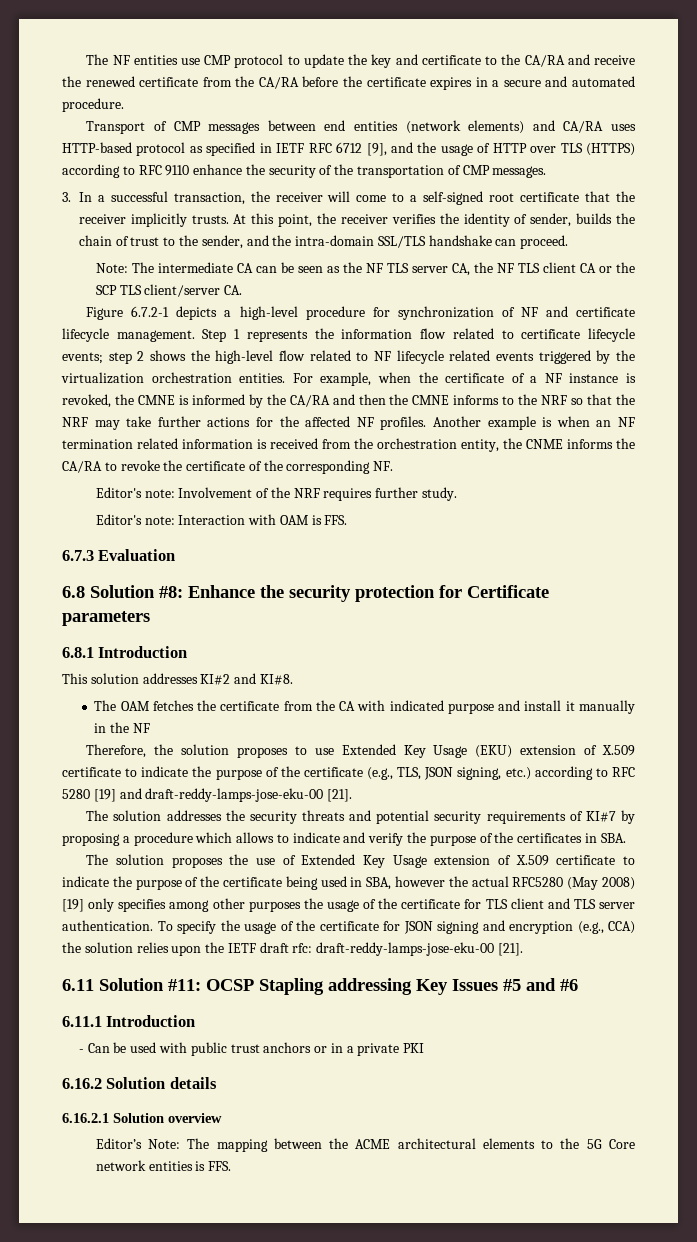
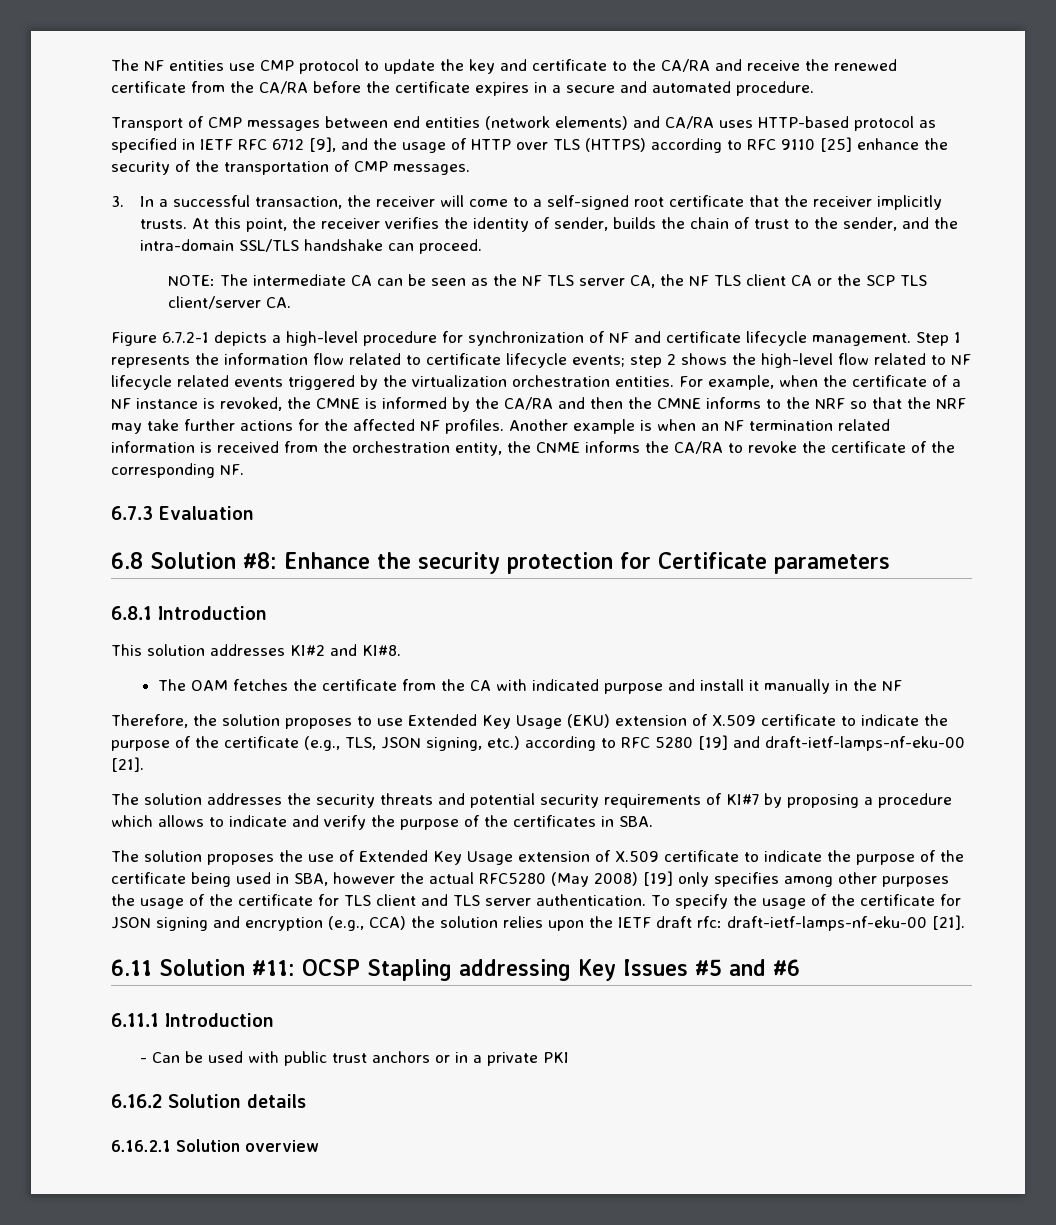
- Transport of CMP messages between end entities (network elements) and CA/RA uses HTTP-based protocol as specified in IETF RFC 6712 [9], and the usage of HTTP over TLS (HTTPS) according to RFC 9110 enhance the security of the transportation of CMP messages.
+ Transport of CMP messages between end entities (network elements) and CA/RA uses HTTP-based protocol as specified in IETF RFC 6712 [9], and the usage of HTTP over TLS (HTTPS) according to RFC 9110 [25] enhance the security of the transportation of CMP messages.
- Note: The intermediate CA can be seen as the NF TLS server CA, the NF TLS client CA or the SCP TLS client/server CA.
+ NOTE: The intermediate CA can be seen as the NF TLS server CA, the NF TLS client CA or the SCP TLS client/server CA.
- Editor's note: Involvement of the NRF requires further study.
- Editor's note: Interaction with OAM is FFS.
- Therefore, the solution proposes to use Extended Key Usage (EKU) extension of X.509 certificate to indicate the purpose of the certificate (e.g., TLS, JSON signing, etc.) according to RFC 5280 [19] and draft-reddy-lamps-jose-eku-00 [21].
+ Therefore, the solution proposes to use Extended Key Usage (EKU) extension of X.509 certificate to indicate the purpose of the certificate (e.g., TLS, JSON signing, etc.) according to RFC 5280 [19] and draft-ietf-lamps-nf-eku-00 [21].
- To specify the usage of the certificate for JSON signing and encryption (e.g., CCA) the solution relies upon the IETF draft rfc: draft-reddy-lamps-jose-eku-00 [21].
+ To specify the usage of the certificate for JSON signing and encryption (e.g., CCA) the solution relies upon the IETF draft rfc: draft-ietf-lamps-nf-eku-00 [21].
- Editor’s Note: The mapping between the ACME architectural elements to the 5G Core network entities is FFS.

